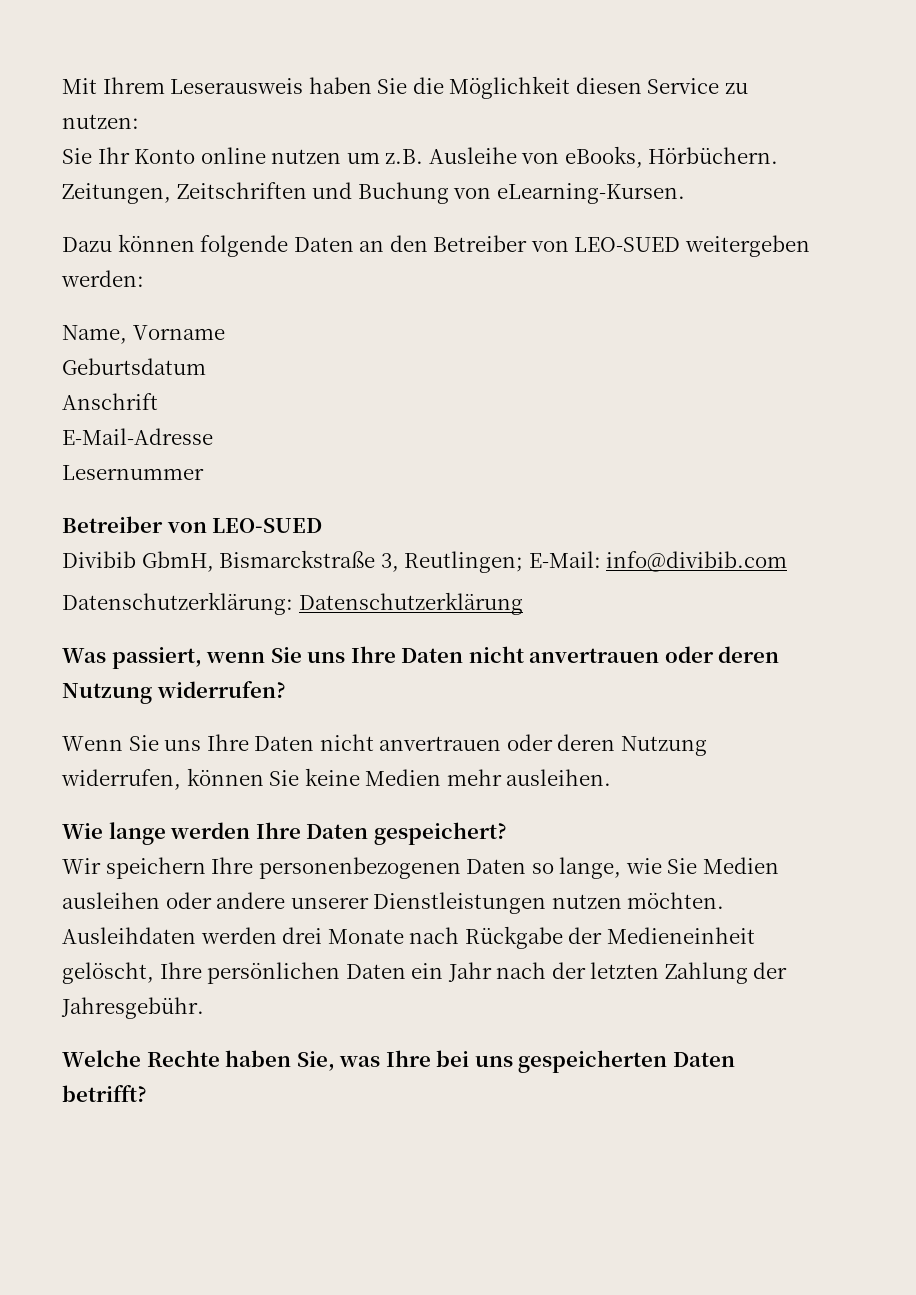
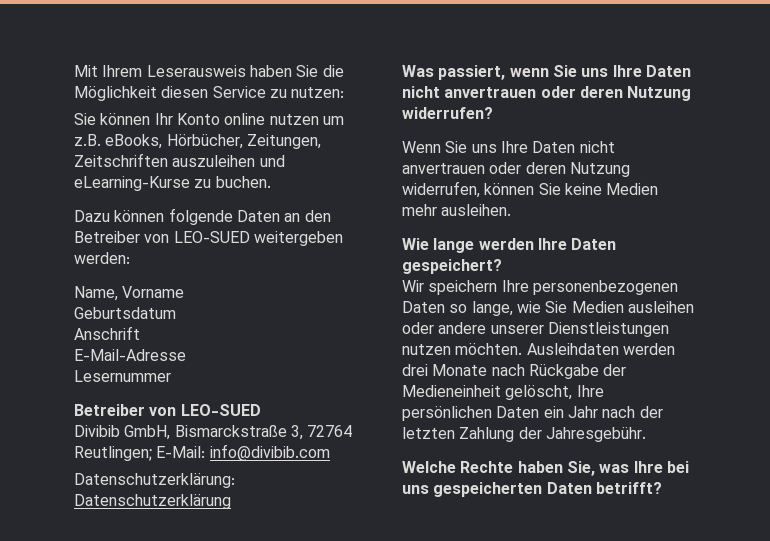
- Sie Ihr Konto online nutzen um z.B. Ausleihe von eBooks, Hörbüchern. Zeitungen, Zeitschriften und Buchung von eLearning-Kursen.
+ Sie können Ihr Konto online nutzen um z.B. eBooks, Hörbücher, Zeitungen, Zeitschriften auszuleihen und eLearning-Kurse zu buchen.
- Divibib GbmH, Bismarckstraße 3, Reutlingen; E-Mail: info@divibib.com
+ Divibib GmbH, Bismarckstraße 3, 72764 Reutlingen; E-Mail: info@divibib.com

